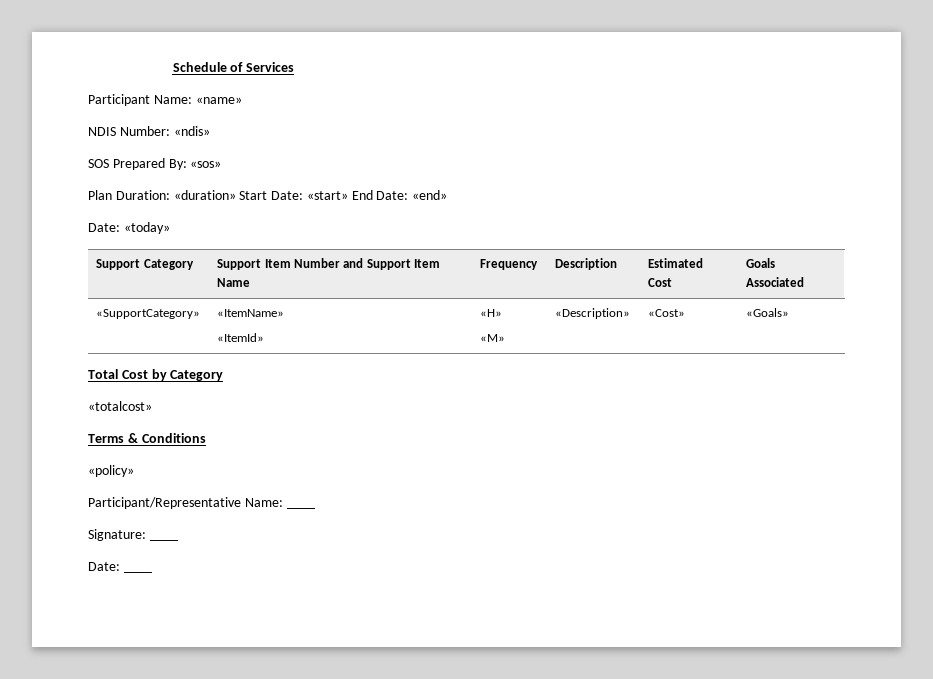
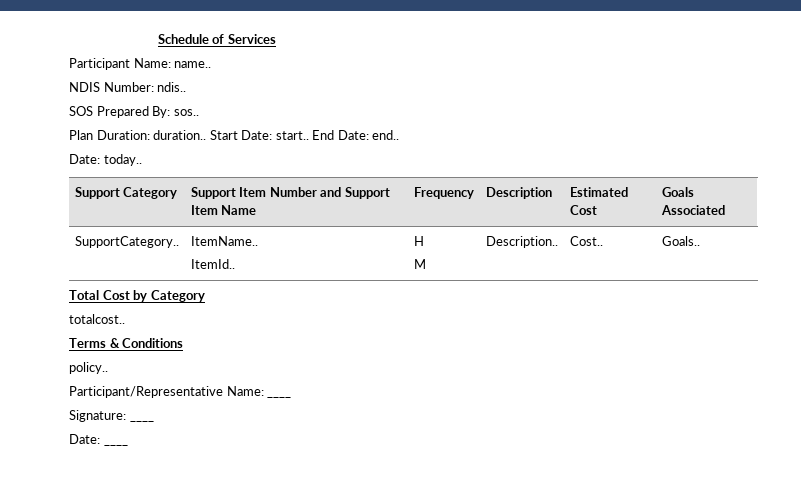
- Participant Name: «name»
+ Participant Name: name..
- NDIS Number: «ndis»
+ NDIS Number: ndis..
- SOS Prepared By: «sos»
+ SOS Prepared By: sos..
- Plan Duration: «duration» Start Date: «start» End Date: «end»
- Date: «today»
+ Plan Duration: duration.. Start Date: start.. End Date: end..
+ Date: today..
- «SupportCategory» | «ItemName»
- «ItemId» | «H»
- «M» | «Description» | «Cost» | «Goals»
+ SupportCategory.. | ItemName..
+ ItemId.. | H
+ M | Description.. | Cost.. | Goals..
- «totalcost»
+ totalcost..
- «policy»
+ policy..

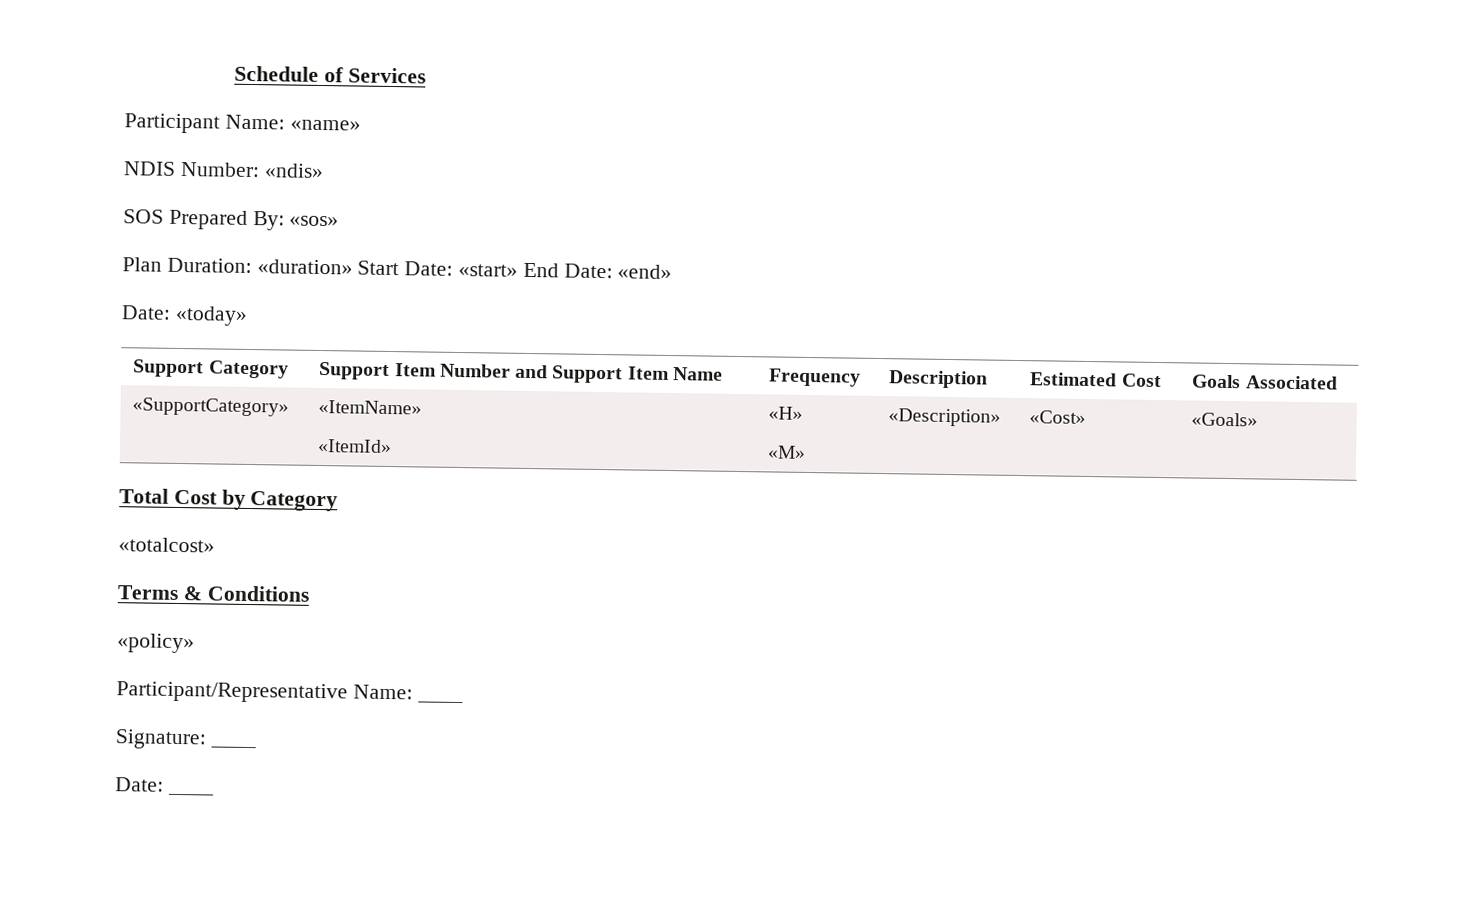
- Participant Name: name..
+ Participant Name: «name»
- NDIS Number: ndis..
+ NDIS Number: «ndis»
- SOS Prepared By: sos..
+ SOS Prepared By: «sos»
- Plan Duration: duration.. Start Date: start.. End Date: end..
- Date: today..
+ Plan Duration: «duration» Start Date: «start» End Date: «end»
+ Date: «today»
- SupportCategory.. | ItemName..
- ItemId.. | H
- M | Description.. | Cost.. | Goals..
+ «SupportCategory» | «ItemName»
+ «ItemId» | «H»
+ «M» | «Description» | «Cost» | «Goals»
- totalcost..
+ «totalcost»
- policy..
+ «policy»

